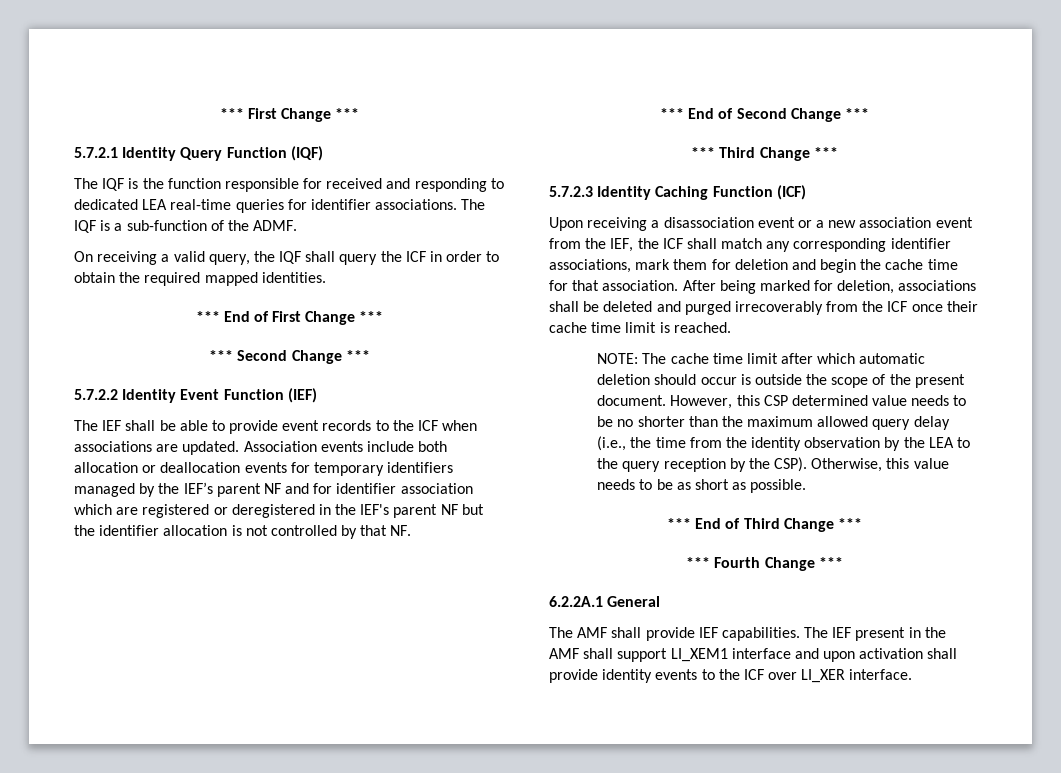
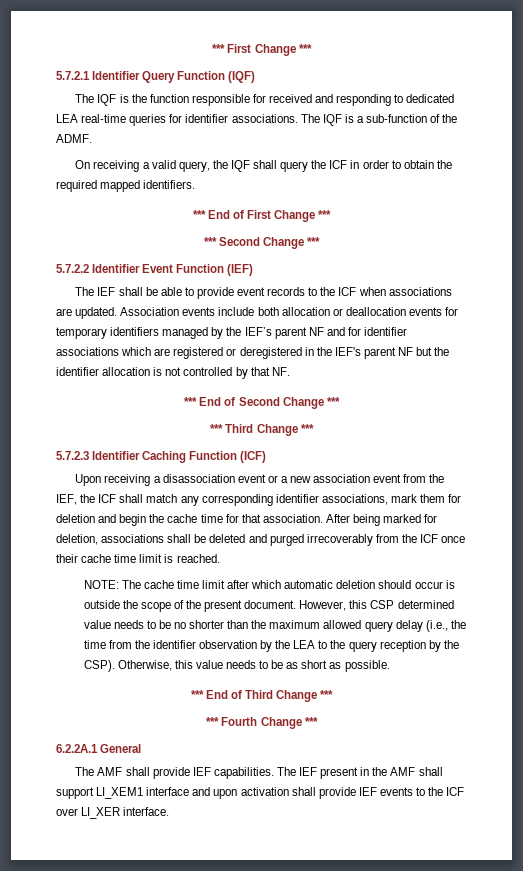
- 5.7.2.1 Identity Query Function (IQF)
+ 5.7.2.1 Identifier Query Function (IQF)
- On receiving a valid query, the IQF shall query the ICF in order to obtain the required mapped identities.
+ On receiving a valid query, the IQF shall query the ICF in order to obtain the required mapped identifiers.
- 5.7.2.2 Identity Event Function (IEF)
+ 5.7.2.2 Identifier Event Function (IEF)
- Association events include both allocation or deallocation events for temporary identifiers managed by the IEF’s parent NF and for identifier association which are registered or deregistered in the IEF's parent NF but the identifier allocation is not controlled by that NF.
+ Association events include both allocation or deallocation events for temporary identifiers managed by the IEF’s parent NF and for identifier associations which are registered or deregistered in the IEF's parent NF but the identifier allocation is not controlled by that NF.
- 5.7.2.3 Identity Caching Function (ICF)
+ 5.7.2.3 Identifier Caching Function (ICF)
- However, this CSP determined value needs to be no shorter than the maximum allowed query delay (i.e., the time from the identity observation by the LEA to the query reception by the CSP).
+ However, this CSP determined value needs to be no shorter than the maximum allowed query delay (i.e., the time from the identifier observation by the LEA to the query reception by the CSP).
- The IEF present in the AMF shall support LI_XEM1 interface and upon activation shall provide identity events to the ICF over LI_XER interface.
+ The IEF present in the AMF shall support LI_XEM1 interface and upon activation shall provide IEF events to the ICF over LI_XER interface.

